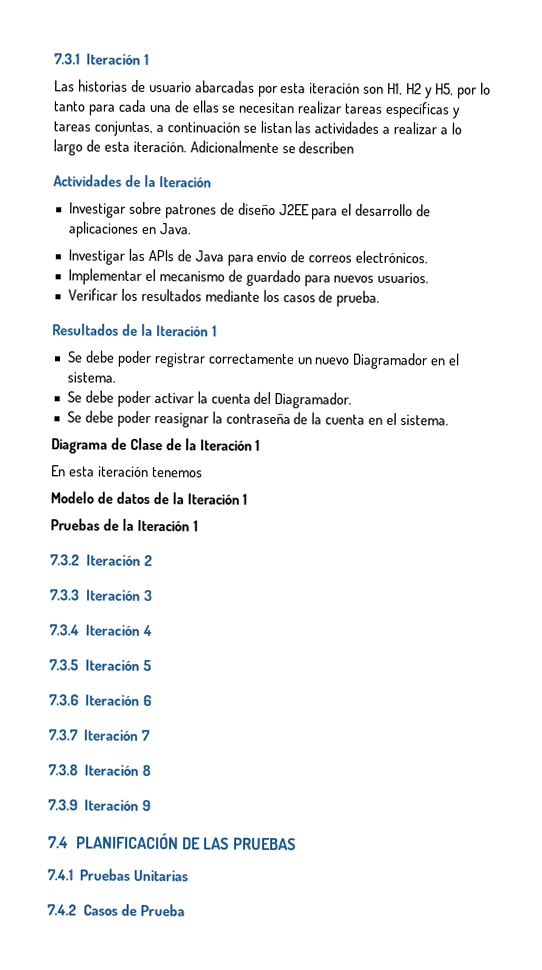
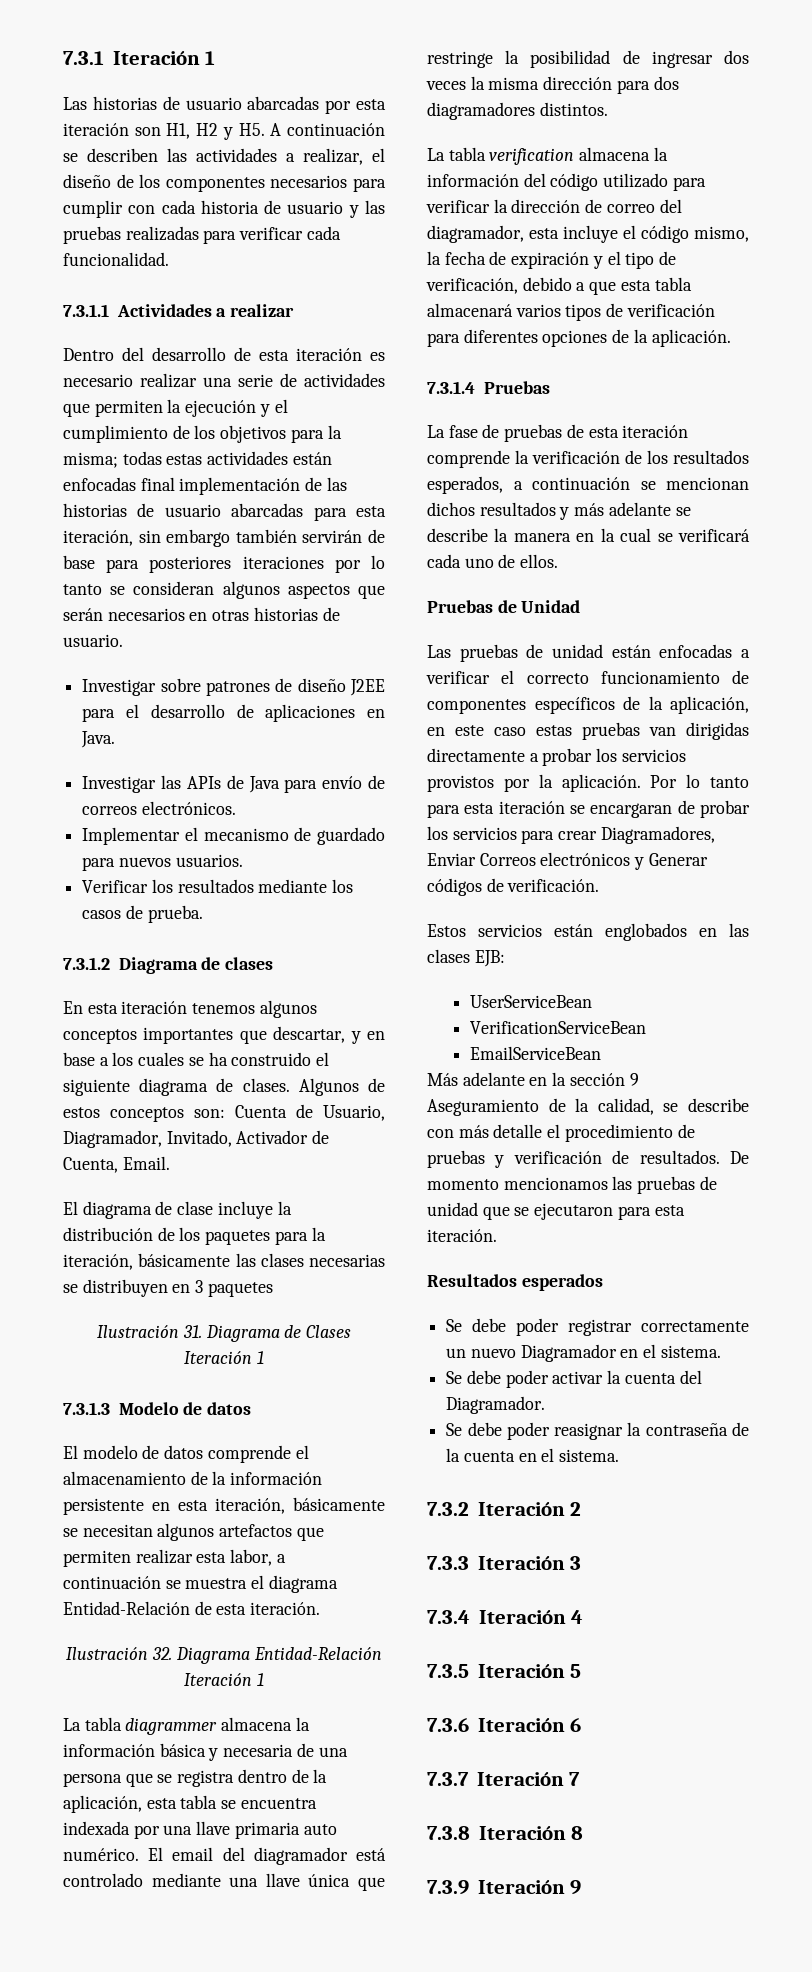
- Las historias de usuario abarcadas por esta iteración son H1, H2 y H5, por lo tanto para cada una de ellas se necesitan realizar tareas específicas y tareas conjuntas, a continuación se listan las actividades a realizar a lo largo de esta iteración. Adicionalmente se describen
- Actividades de la Iteración
+ Las historias de usuario abarcadas por esta iteración son H1, H2 y H5. A continuación se describen las actividades a realizar, el diseño de los componentes necesarios para cumplir con cada historia de usuario y las pruebas realizadas para verificar cada funcionalidad.
+ 7.3.1.1 Actividades a realizar
+ Dentro del desarrollo de esta iteración es necesario realizar una serie de actividades que permiten la ejecución y el cumplimiento de los objetivos para la misma; todas estas actividades están enfocadas final implementación de las historias de usuario abarcadas para esta iteración, sin embargo también servirán de base para posteriores iteraciones por lo tanto se consideran algunos aspectos que serán necesarios en otras historias de usuario.
- Resultados de la Iteración 1
+ 7.3.1.2 Diagrama de clases
+ En esta iteración tenemos algunos conceptos importantes que descartar, y en base a los cuales se ha construido el siguiente diagrama de clases. Algunos de estos conceptos son: Cuenta de Usuario, Diagramador, Invitado, Activador de Cuenta, Email.
+ El diagrama de clase incluye la distribución de los paquetes para la iteración, básicamente las clases necesarias se distribuyen en 3 paquetes
+ Ilustración 31. Diagrama de Clases Iteración 1
+ 7.3.1.3 Modelo de datos
+ El modelo de datos comprende el almacenamiento de la información persistente en esta iteración, básicamente se necesitan algunos artefactos que permiten realizar esta labor, a continuación se muestra el diagrama Entidad-Relación de esta iteración.
+ Ilustración 32. Diagrama Entidad-Relación Iteración 1
+ La tabla diagrammer almacena la información básica y necesaria de una persona que se registra dentro de la aplicación, esta tabla se encuentra indexada por una llave primaria auto numérico. El email del diagramador está controlado mediante una llave única que restringe la posibilidad de ingresar dos veces la misma dirección para dos diagramadores distintos.
+ La tabla verification almacena la información del código utilizado para verificar la dirección de correo del diagramador, esta incluye el código mismo, la fecha de expiración y el tipo de verificación, debido a que esta tabla almacenará varios tipos de verificación para diferentes opciones de la aplicación.
+ 7.3.1.4 Pruebas
+ La fase de pruebas de esta iteración comprende la verificación de los resultados esperados, a continuación se mencionan dichos resultados y más adelante se describe la manera en la cual se verificará cada uno de ellos.
+ Pruebas de Unidad
+ Las pruebas de unidad están enfocadas a verificar el correcto funcionamiento de componentes específicos de la aplicación, en este caso estas pruebas van dirigidas directamente a probar los servicios provistos por la aplicación. Por lo tanto para esta iteración se encargaran de probar los servicios para crear Diagramadores, Enviar Correos electrónicos y Generar códigos de verificación.
+ Estos servicios están englobados en las clases EJB:
+ UserServiceBean
+ VerificationServiceBean
+ EmailServiceBean
+ Más adelante en la sección 9 Aseguramiento de la calidad, se describe con más detalle el procedimiento de pruebas y verificación de resultados. De momento mencionamos las pruebas de unidad que se ejecutaron para esta iteración.
+ Resultados esperados
- Diagrama de Clase de la Iteración 1
- En esta iteración tenemos
- Modelo de datos de la Iteración 1
- Pruebas de la Iteración 1
- 7.4 PLANIFICACIÓN DE LAS PRUEBAS
- 7.4.1 Pruebas Unitarias
- 7.4.2 Casos de Prueba

